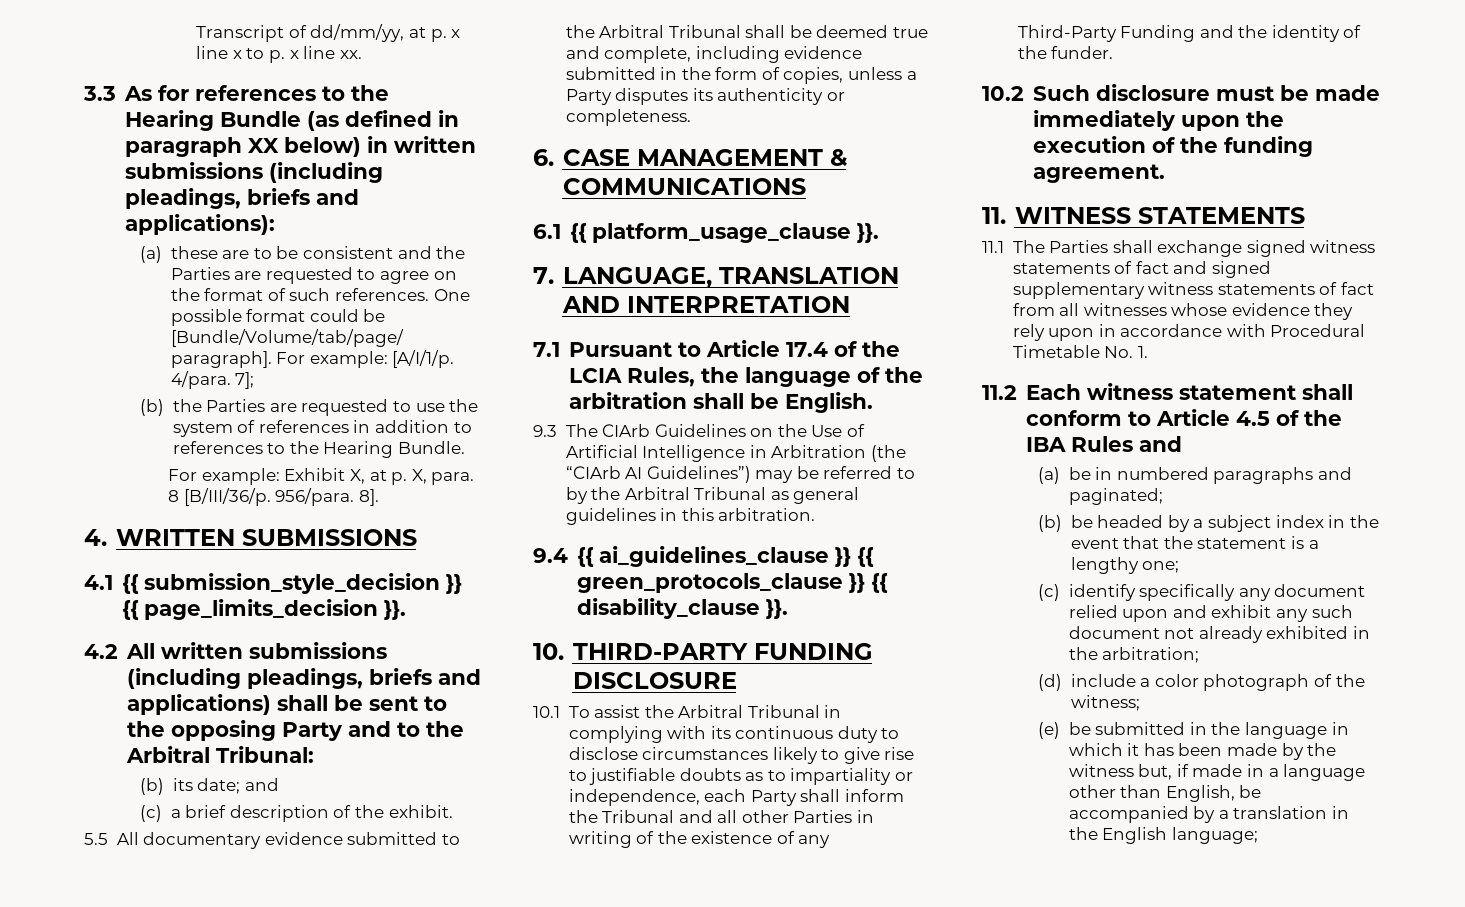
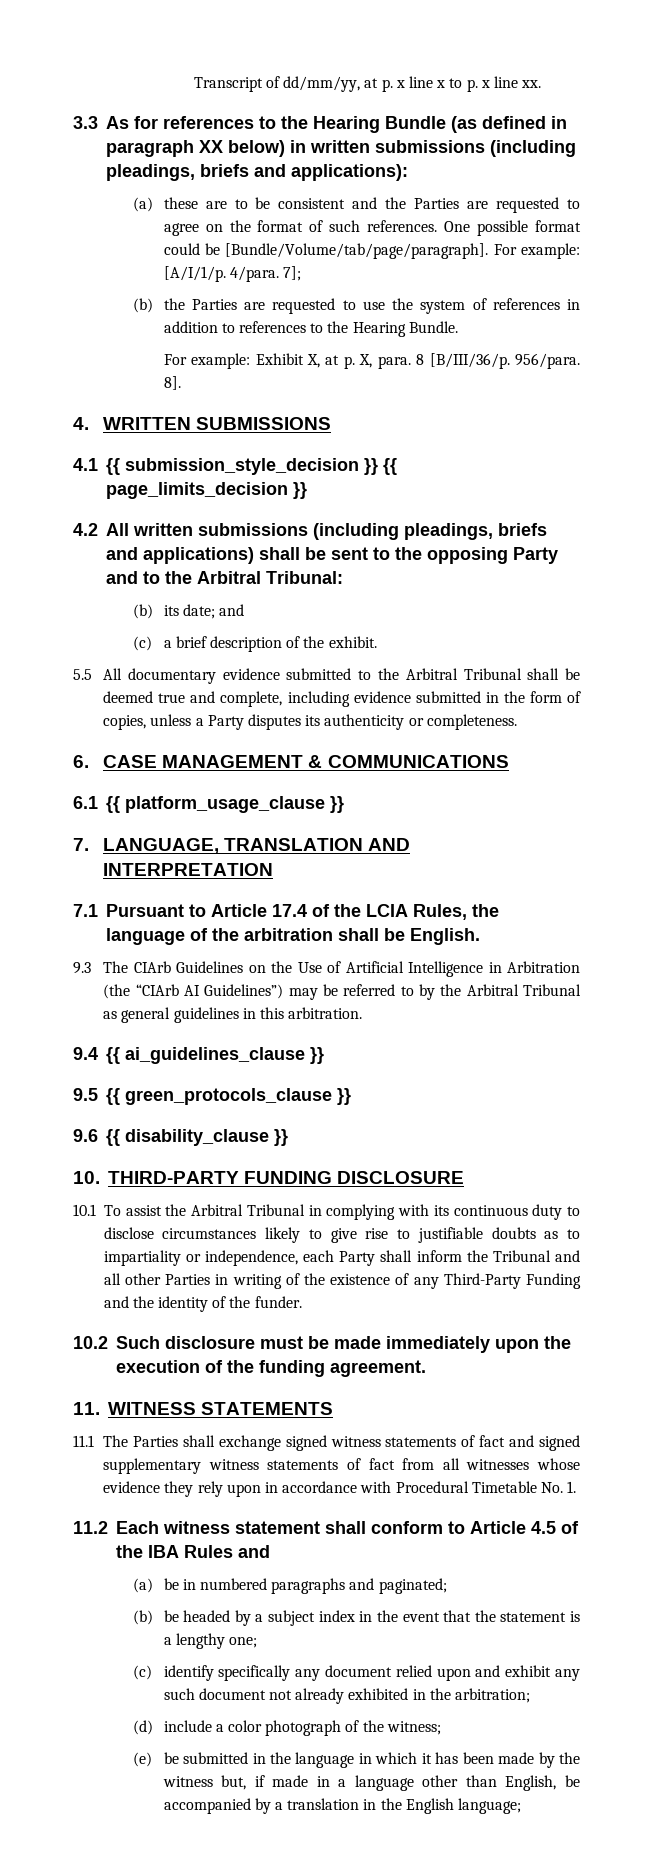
- 4.1 {{ submission_style_decision }} {{ page_limits_decision }}.
+ 4.1 {{ submission_style_decision }} {{ page_limits_decision }}
- 6.1 {{ platform_usage_clause }}.
+ 6.1 {{ platform_usage_clause }}
- 9.4 {{ ai_guidelines_clause }} {{ green_protocols_clause }} {{ disability_clause }}.
+ 9.4 {{ ai_guidelines_clause }}
+ 9.5 {{ green_protocols_clause }}
+ 9.6 {{ disability_clause }}

